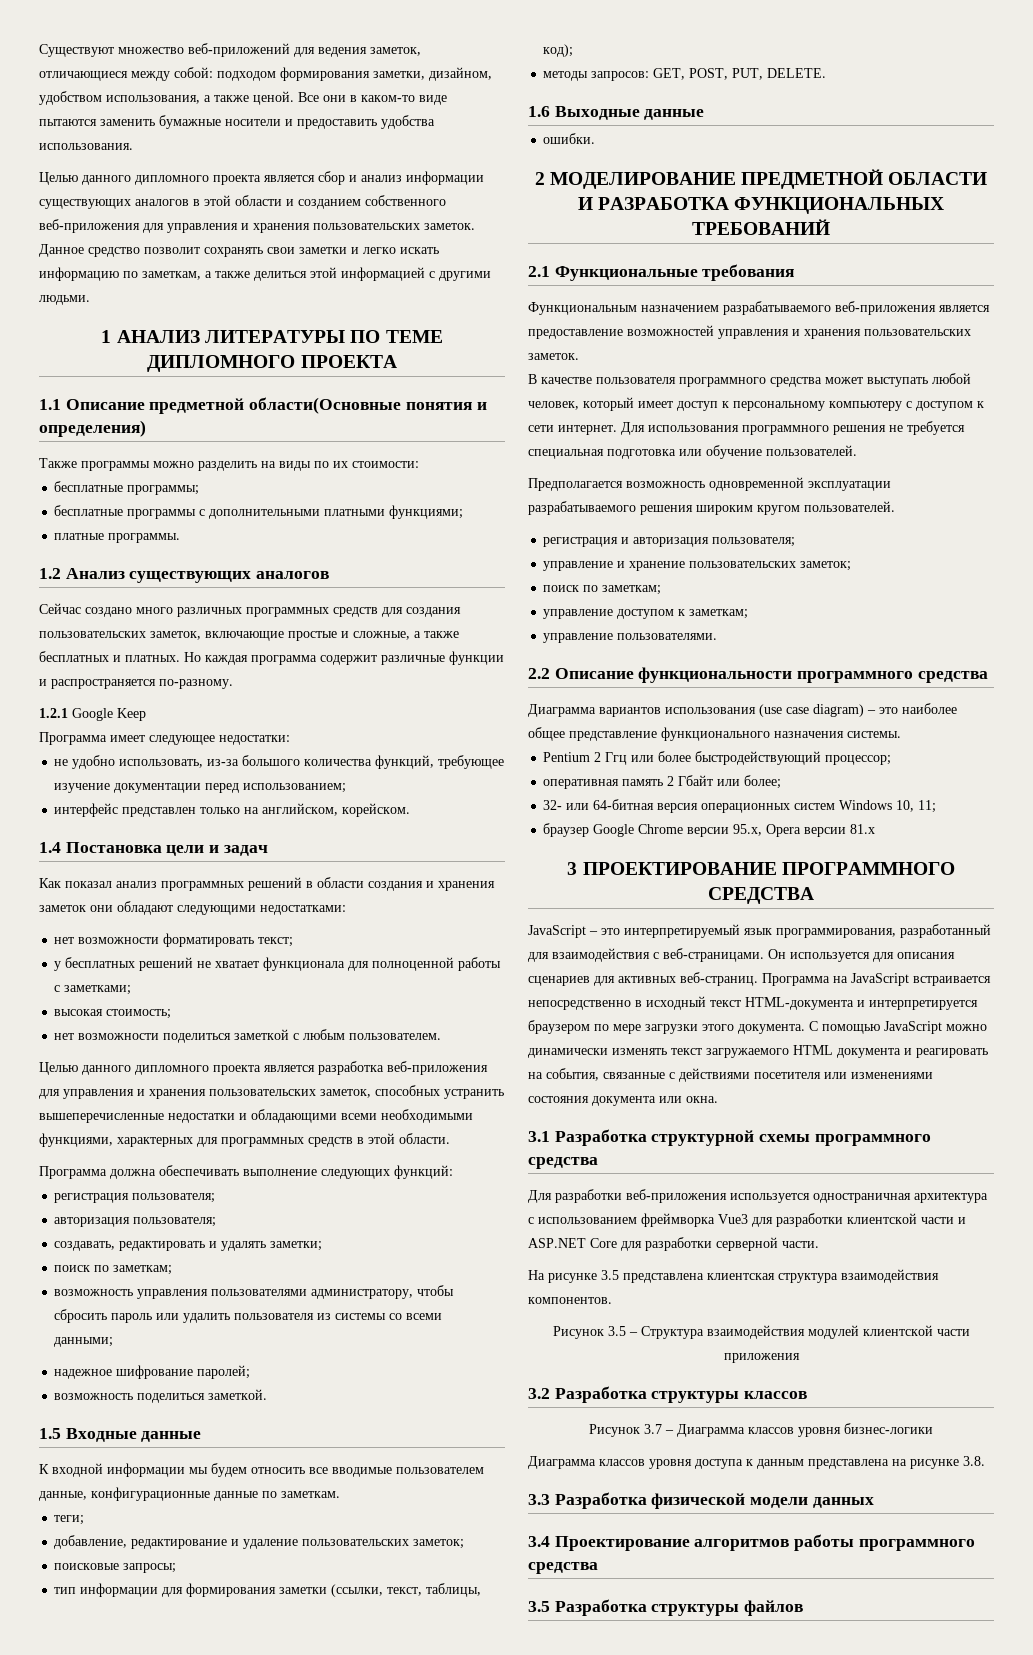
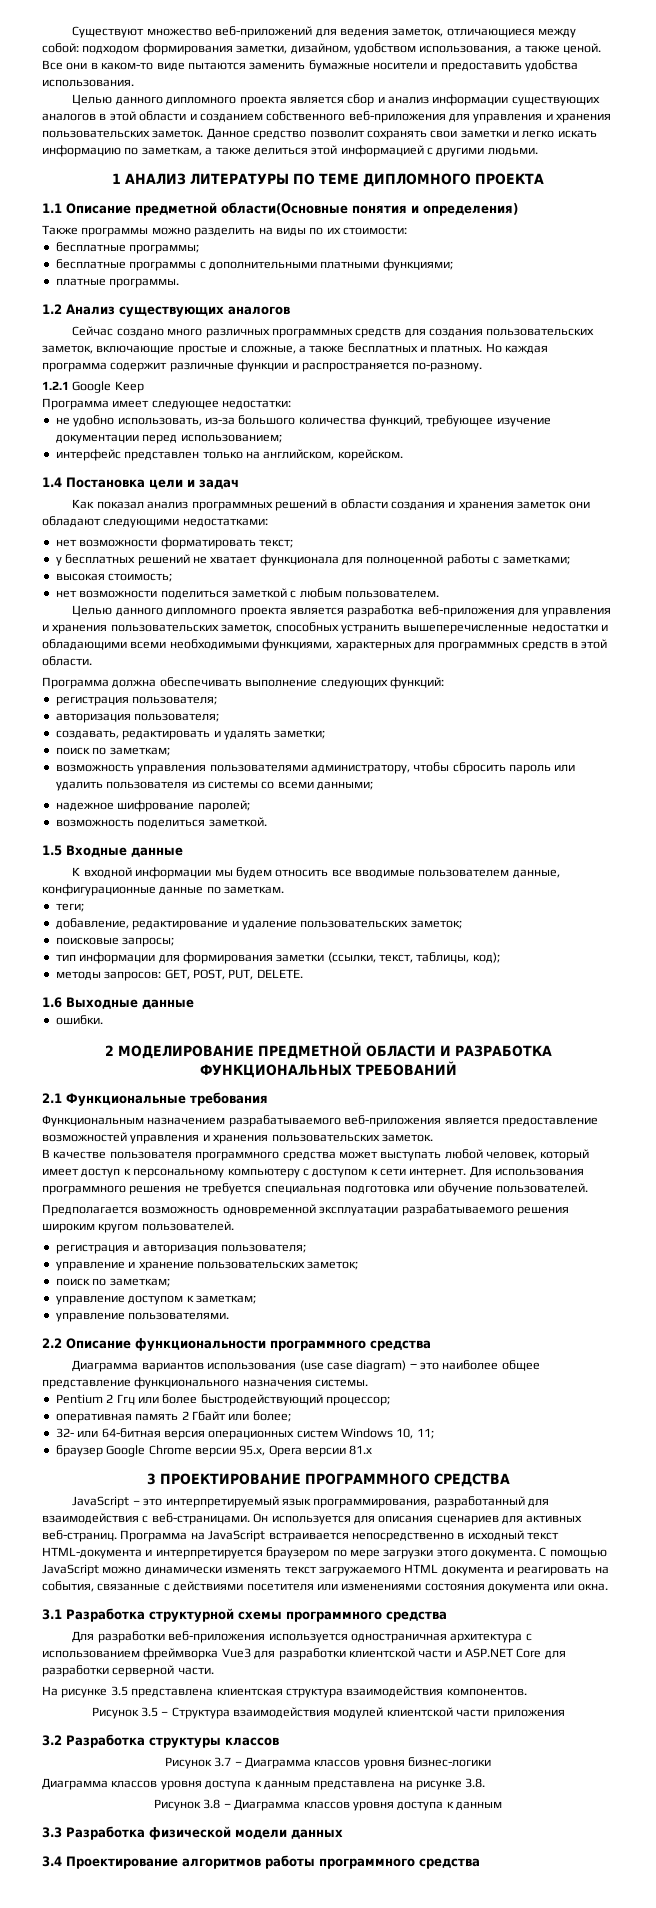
+ Рисунок 3.8 – Диаграмма классов уровня доступа к данным
- 3.5 Разработка структуры файлов

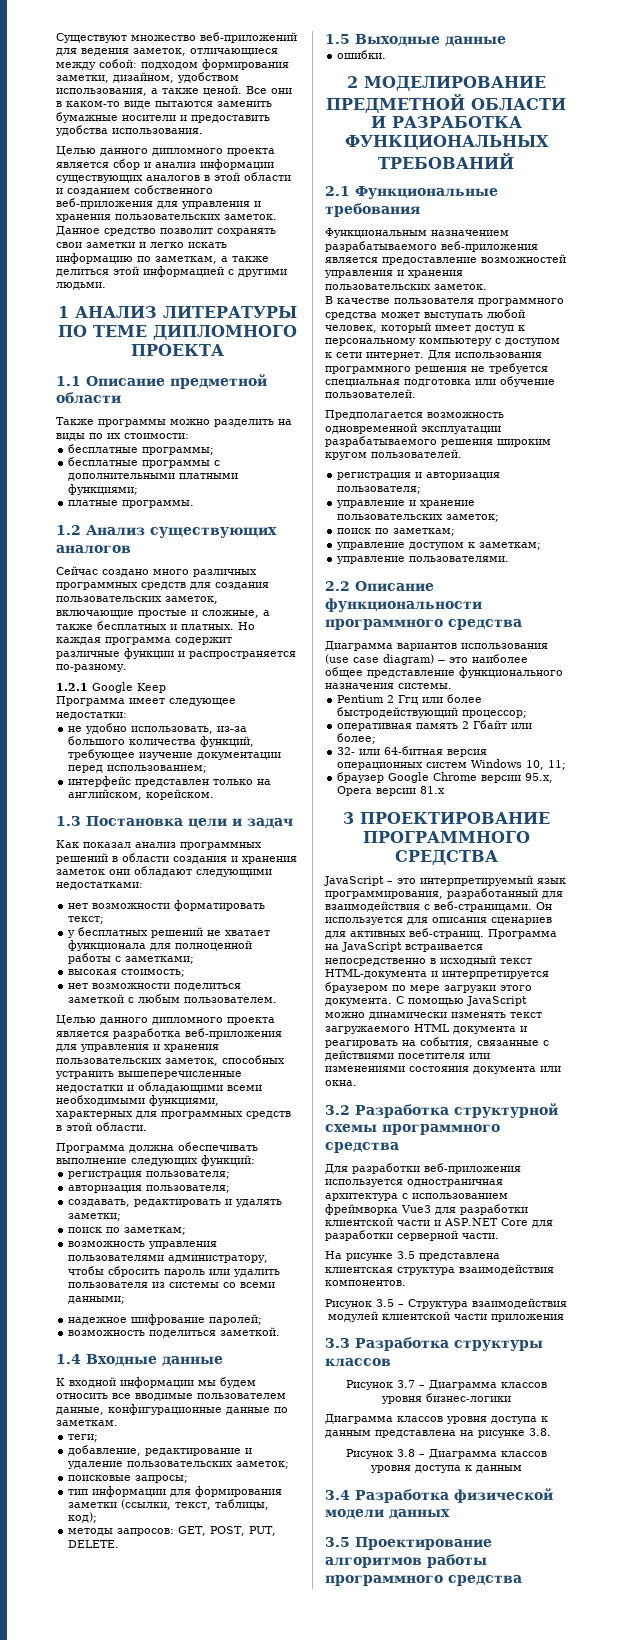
- 1.1 Описание предметной области(Основные понятия и определения)
+ 1.1 Описание предметной области
- 1.4 Постановка цели и задач
+ 1.3 Постановка цели и задач
- 1.5 Входные данные
+ 1.4 Входные данные
- 1.6 Выходные данные
+ 1.5 Выходные данные
- 3.1 Разработка структурной схемы программного средства
+ 3.2 Разработка структурной схемы программного средства
- 3.2 Разработка структуры классов
+ 3.3 Разработка структуры классов
- 3.3 Разработка физической модели данных
+ 3.4 Разработка физической модели данных
- 3.4 Проектирование алгоритмов работы программного средства
+ 3.5 Проектирование алгоритмов работы программного средства

